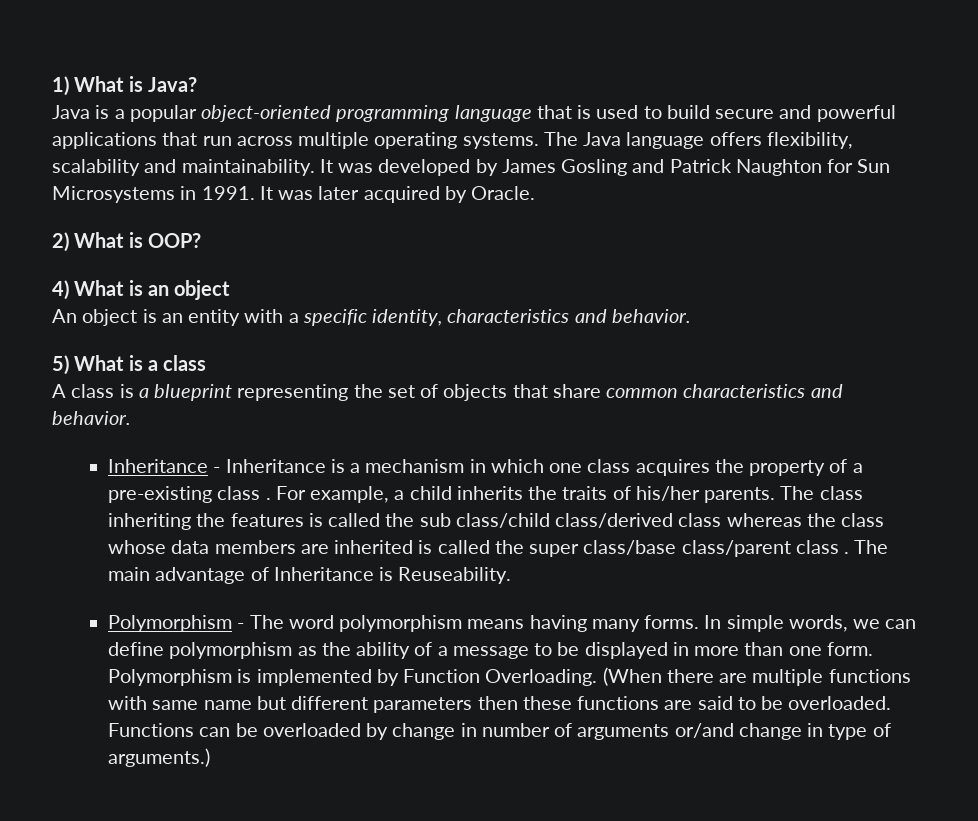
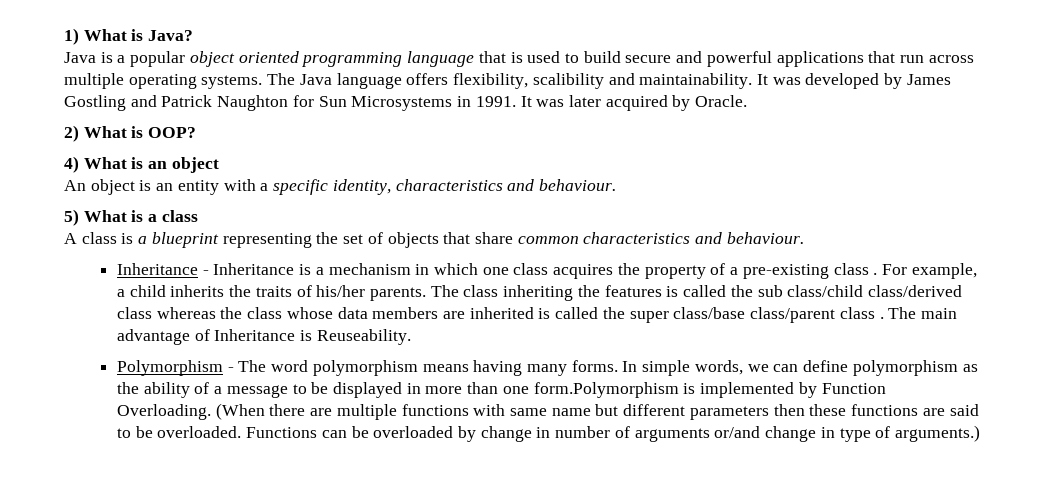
- Java is a popular object-oriented programming language that is used to build secure and powerful applications that run across multiple operating systems.
+ Java is a popular object oriented programming language that is used to build secure and powerful applications that run across multiple operating systems.
- The Java language offers flexibility, scalability and maintainability.
+ The Java language offers flexibility, scalibility and maintainability.
- It was developed by James Gosling and Patrick Naughton for Sun Microsystems in 1991.
+ It was developed by James Gostling and Patrick Naughton for Sun Microsystems in 1991.
- An object is an entity with a specific identity, characteristics and behavior.
+ An object is an entity with a specific identity, characteristics and behaviour.
- A class is a blueprint representing the set of objects that share common characteristics and behavior.
+ A class is a blueprint representing the set of objects that share common characteristics and behaviour.
- In simple words, we can define polymorphism as the ability of a message to be displayed in more than one form. Polymorphism is implemented by Function Overloading.
+ In simple words, we can define polymorphism as the ability of a message to be displayed in more than one form.Polymorphism is implemented by Function Overloading.

